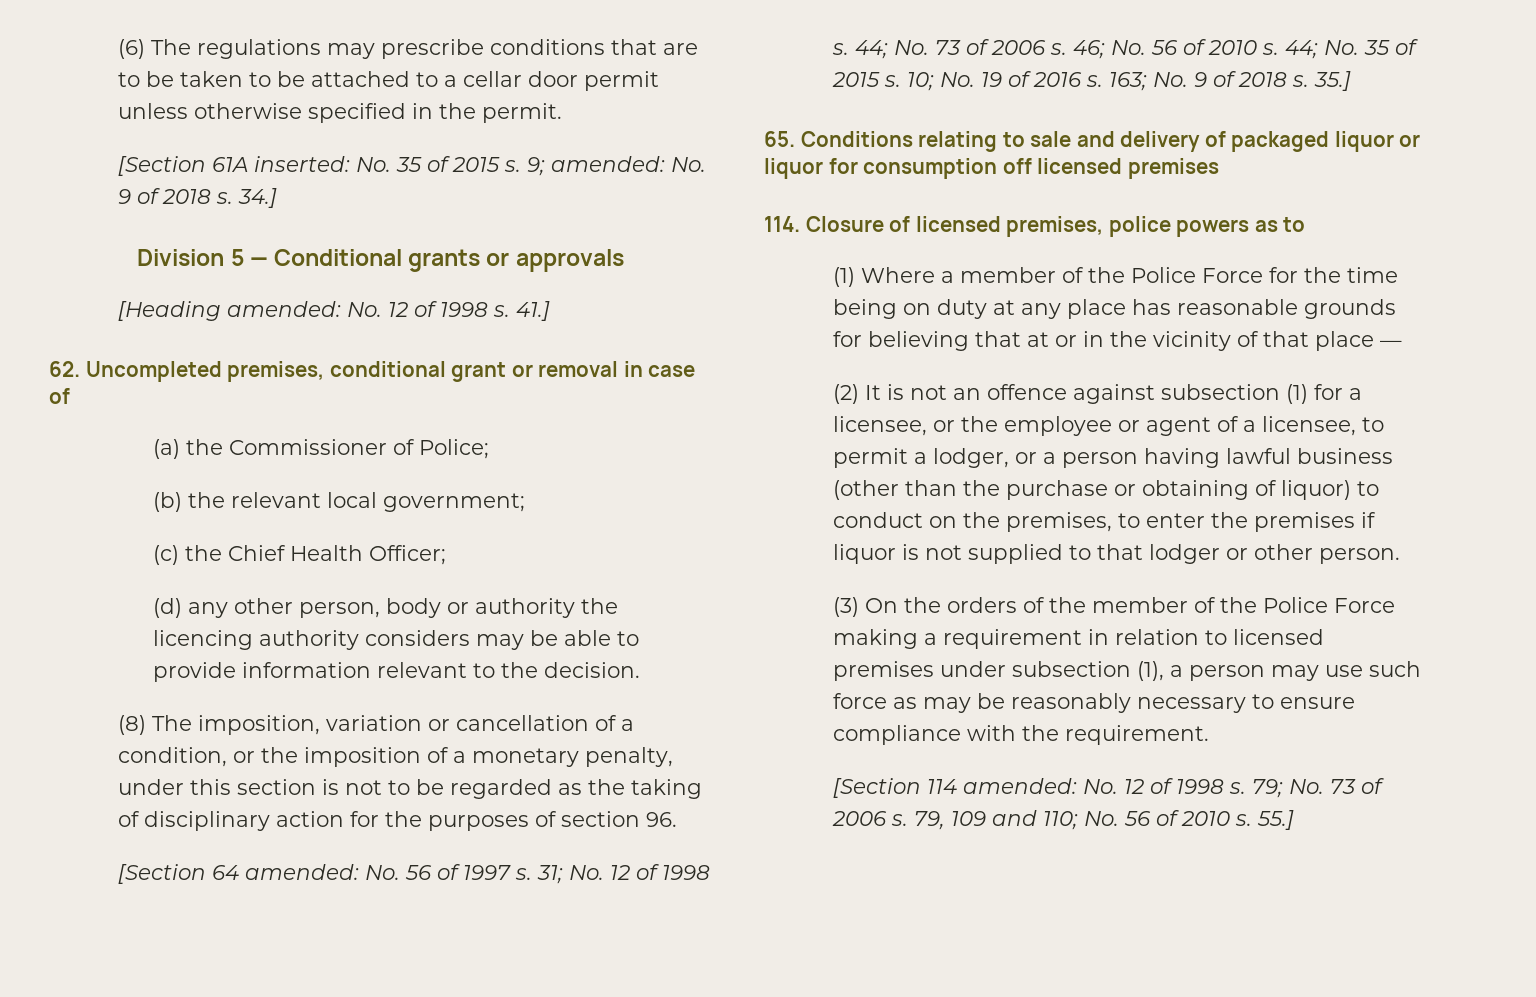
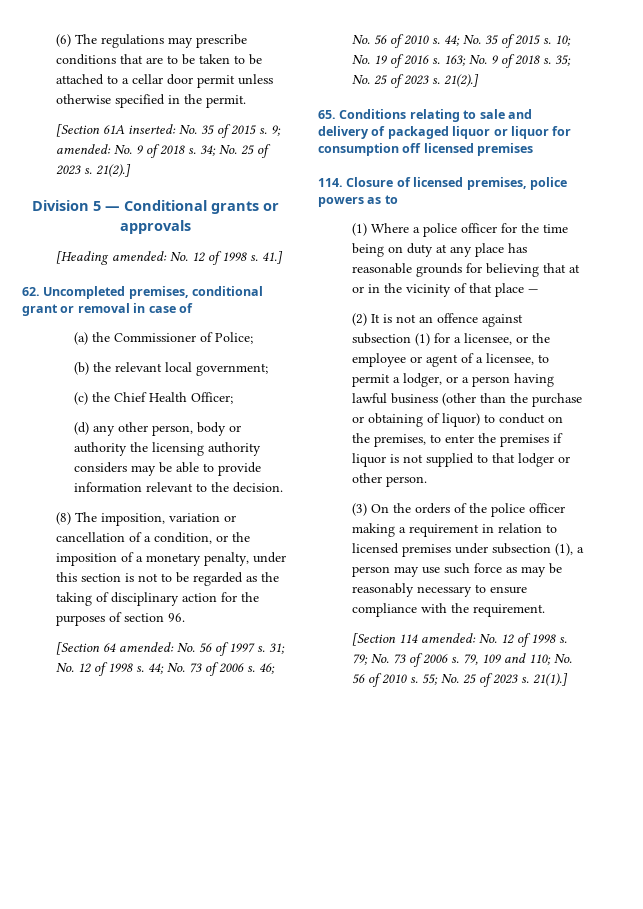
- 34.]
+ 34; No. 25 of 2023 s. 21(2).]
- (d) any other person, body or authority the licencing authority considers may be able to provide information relevant to the decision.
+ (d) any other person, body or authority the licensing authority considers may be able to provide information relevant to the decision.
- 35.]
+ 35; No. 25 of 2023 s. 21(2).]
- (1) Where a member of the Police Force for the time being on duty at any place has reasonable grounds for believing that at or in the vicinity of that place —
+ (1) Where a police officer for the time being on duty at any place has reasonable grounds for believing that at or in the vicinity of that place —
- (3) On the orders of the member of the Police Force making a requirement in relation to licensed premises under subsection (1), a person may use such force as may be reasonably necessary to ensure compliance with the requirement.
+ (3) On the orders of the police officer making a requirement in relation to licensed premises under subsection (1), a person may use such force as may be reasonably necessary to ensure compliance with the requirement.
- 55.]
+ 55; No. 25 of 2023 s. 21(1).]

